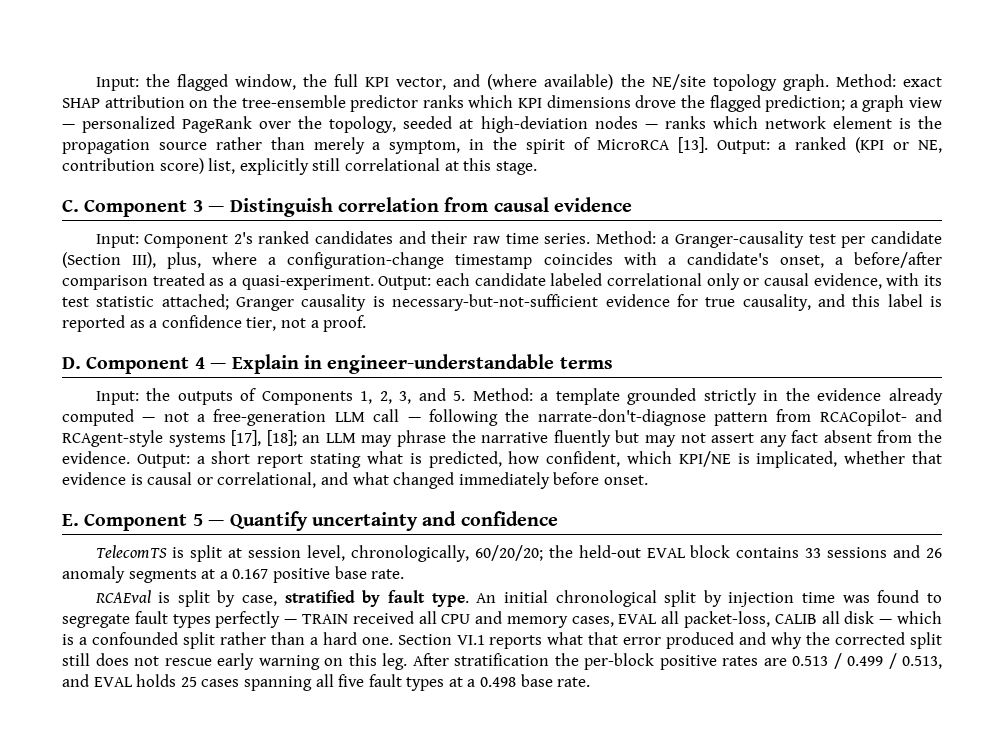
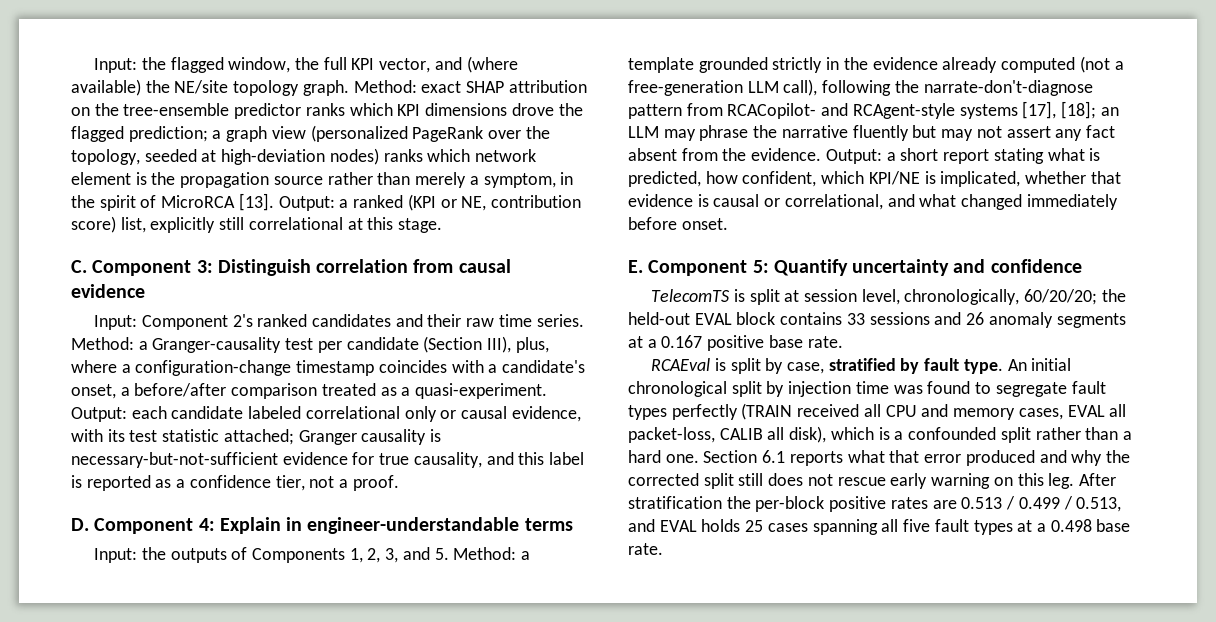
- Method: exact SHAP attribution on the tree-ensemble predictor ranks which KPI dimensions drove the flagged prediction; a graph view — personalized PageRank over the topology, seeded at high-deviation nodes — ranks which network element is the propagation source rather than merely a symptom, in the spirit of MicroRCA [13].
+ Method: exact SHAP attribution on the tree-ensemble predictor ranks which KPI dimensions drove the flagged prediction; a graph view (personalized PageRank over the topology, seeded at high-deviation nodes) ranks which network element is the propagation source rather than merely a symptom, in the spirit of MicroRCA [13].
- C. Component 3 — Distinguish correlation from causal evidence
+ C. Component 3: Distinguish correlation from causal evidence
- D. Component 4 — Explain in engineer-understandable terms
+ D. Component 4: Explain in engineer-understandable terms
- Input: the outputs of Components 1, 2, 3, and 5. Method: a template grounded strictly in the evidence already computed — not a free-generation LLM call — following the narrate-don't-diagnose pattern from RCACopilot- and RCAgent-style systems [17], [18]; an LLM may phrase the narrative fluently but may not assert any fact absent from the evidence.
+ Input: the outputs of Components 1, 2, 3, and 5. Method: a template grounded strictly in the evidence already computed (not a free-generation LLM call), following the narrate-don't-diagnose pattern from RCACopilot- and RCAgent-style systems [17], [18]; an LLM may phrase the narrative fluently but may not assert any fact absent from the evidence.
- E. Component 5 — Quantify uncertainty and confidence
+ E. Component 5: Quantify uncertainty and confidence
- An initial chronological split by injection time was found to segregate fault types perfectly — TRAIN received all CPU and memory cases, EVAL all packet-loss, CALIB all disk — which is a confounded split rather than a hard one.
+ An initial chronological split by injection time was found to segregate fault types perfectly (TRAIN received all CPU and memory cases, EVAL all packet-loss, CALIB all disk), which is a confounded split rather than a hard one.
- Section VI.1 reports what that error produced and why the corrected split still does not rescue early warning on this leg.
+ Section 6.1 reports what that error produced and why the corrected split still does not rescue early warning on this leg.

